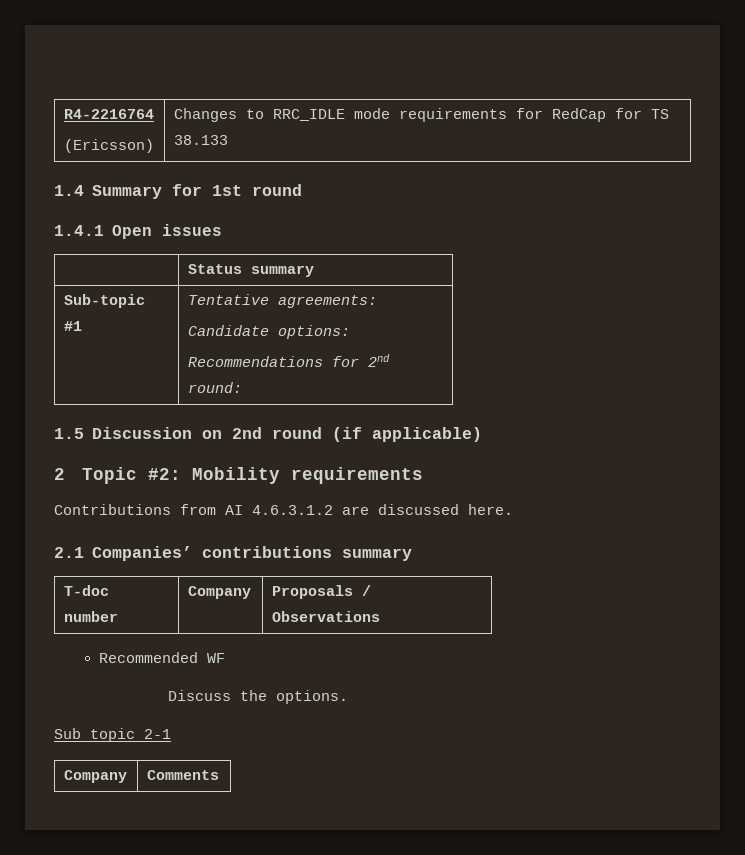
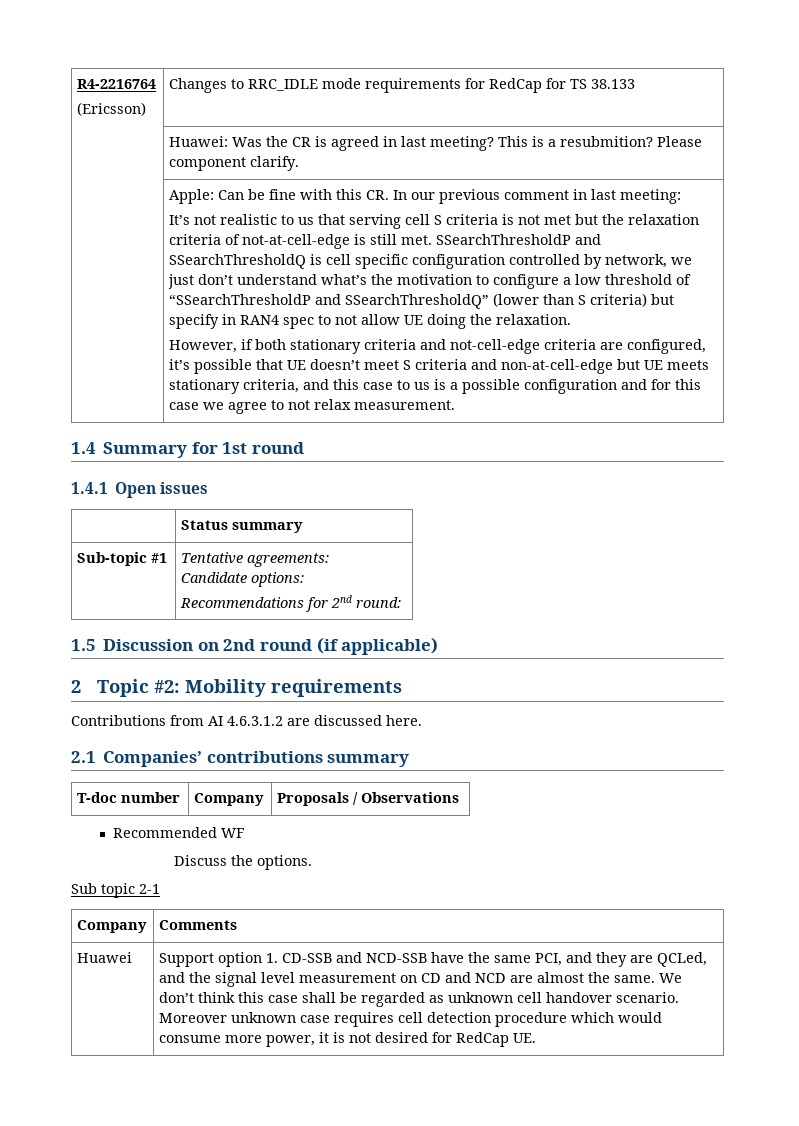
+ | Huawei: Was the CR is agreed in last meeting? This is a resubmition? Please component clarify.
+ | Apple: Can be fine with this CR. In our previous comment in last meeting:
+ It’s not realistic to us that serving cell S criteria is not met but the relaxation criteria of not-at-cell-edge is still met. SSearchThresholdP and SSearchThresholdQ is cell specific configuration controlled by network, we just don’t understand what’s the motivation to configure a low threshold of “SSearchThresholdP and SSearchThresholdQ” (lower than S criteria) but specify in RAN4 spec to not allow UE doing the relaxation.
+ However, if both stationary criteria and not-cell-edge criteria are configured, it’s possible that UE doesn’t meet S criteria and non-at-cell-edge but UE meets stationary criteria, and this case to us is a possible configuration and for this case we agree to not relax measurement.
+ Huawei | Support option 1. CD-SSB and NCD-SSB have the same PCI, and they are QCLed, and the signal level measurement on CD and NCD are almost the same. We don’t think this case shall be regarded as unknown cell handover scenario. Moreover unknown case requires cell detection procedure which would consume more power, it is not desired for RedCap UE.

